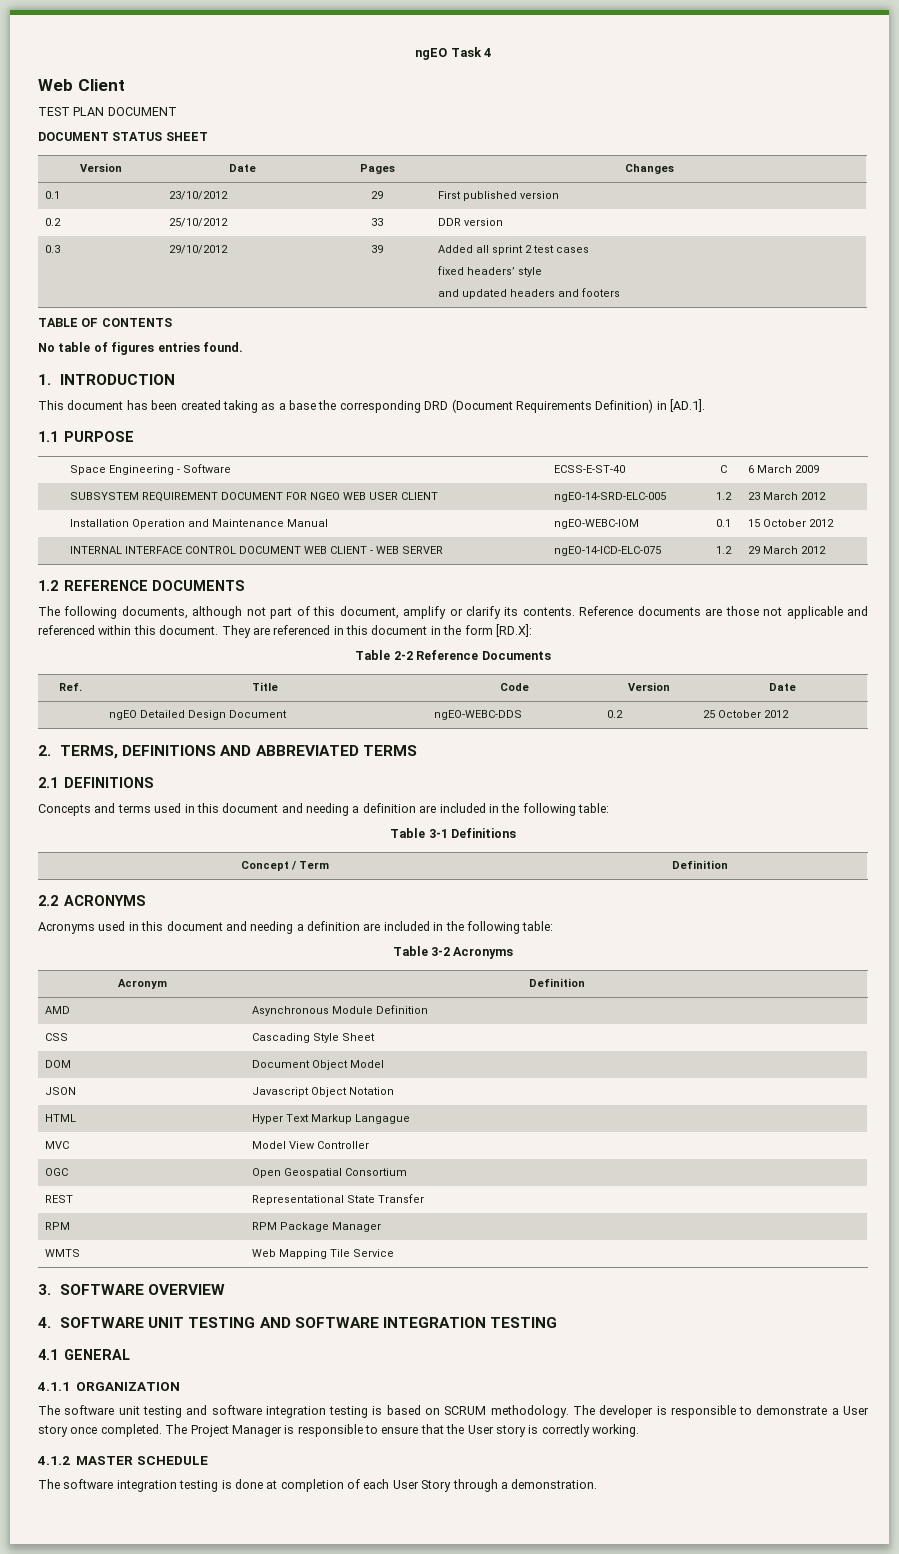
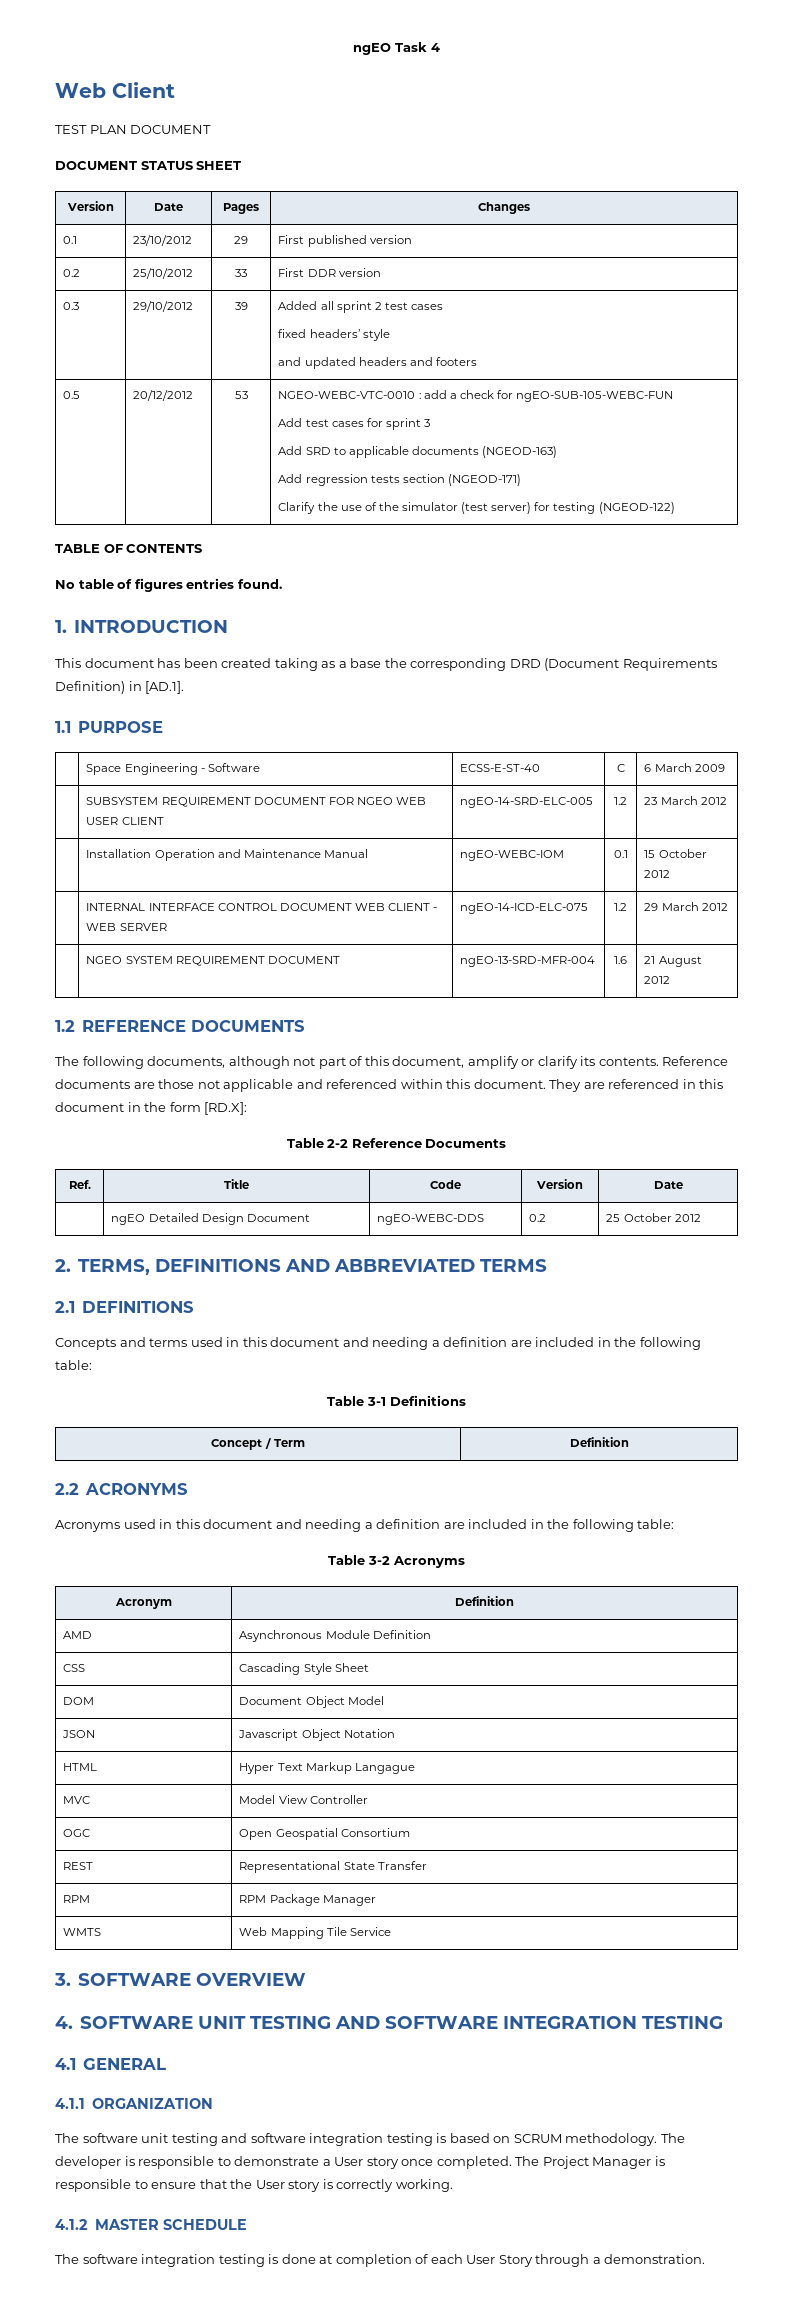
- 0.2 | 25/10/2012 | 33 | DDR version
+ 0.2 | 25/10/2012 | 33 | First DDR version
+ 0.5 | 20/12/2012 | 53 | NGEO-WEBC-VTC-0010 : add a check for ngEO-SUB-105-WEBC-FUN
+ Add test cases for sprint 3
+ Add SRD to applicable documents (NGEOD-163)
+ Add regression tests section (NGEOD-171)
+ Clarify the use of the simulator (test server) for testing (NGEOD-122)
+ | NGEO SYSTEM REQUIREMENT DOCUMENT | ngEO-13-SRD-MFR-004 | 1.6 | 21 August 2012

